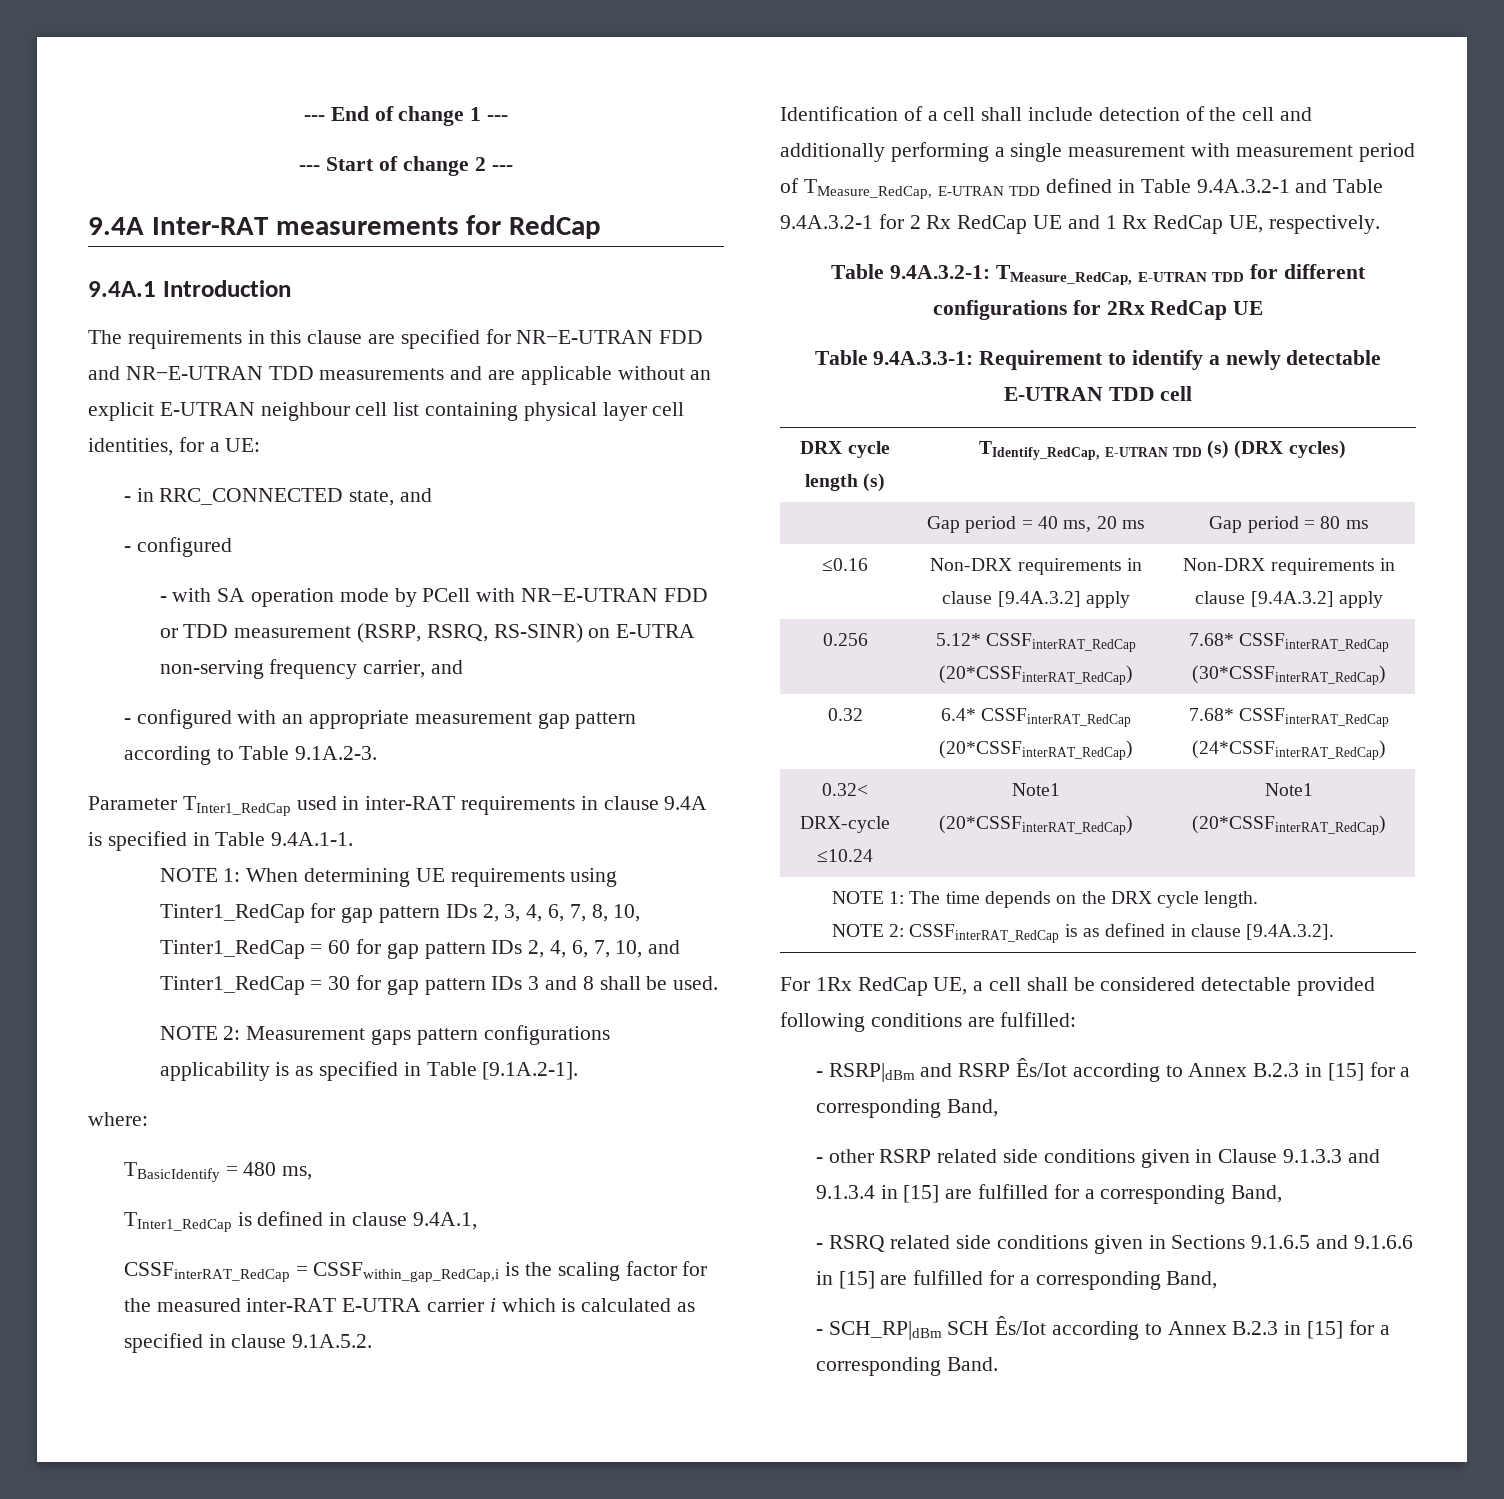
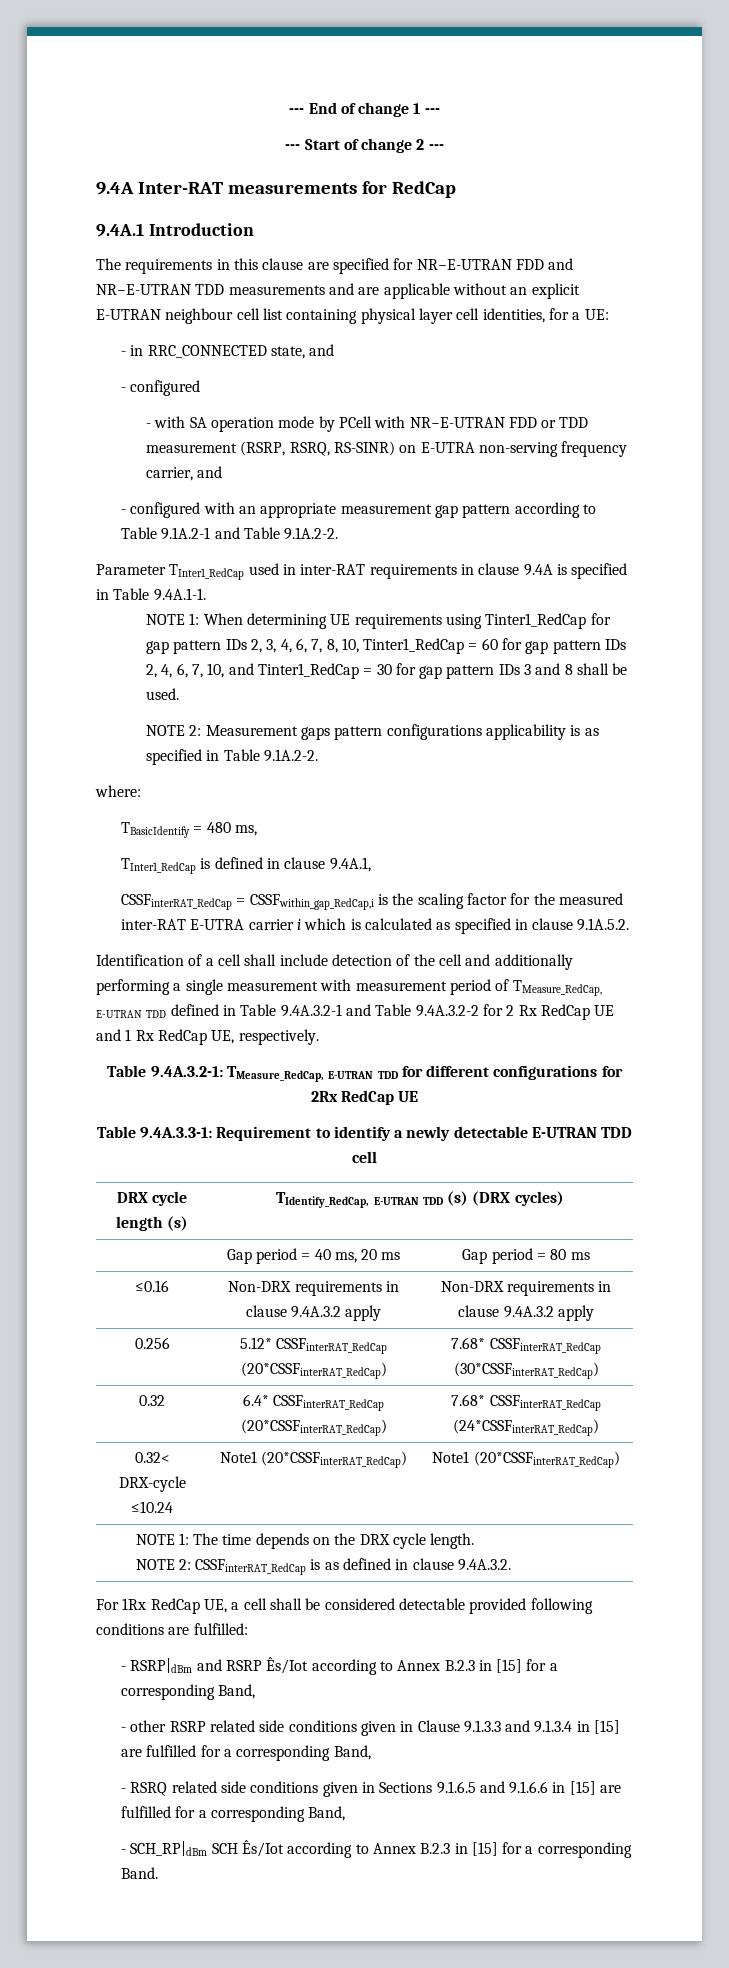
- - configured with an appropriate measurement gap pattern according to Table 9.1A.2-3.
+ - configured with an appropriate measurement gap pattern according to Table 9.1A.2-1 and Table 9.1A.2-2.
- NOTE 2: Measurement gaps pattern configurations applicability is as specified in Table [9.1A.2-1].
+ NOTE 2: Measurement gaps pattern configurations applicability is as specified in Table 9.1A.2-2.
- Identification of a cell shall include detection of the cell and additionally performing a single measurement with measurement period of TMeasure_RedCap, E-UTRAN TDD defined in Table 9.4A.3.2-1 and Table 9.4A.3.2-1 for 2 Rx RedCap UE and 1 Rx RedCap UE, respectively.
+ Identification of a cell shall include detection of the cell and additionally performing a single measurement with measurement period of TMeasure_RedCap, E-UTRAN TDD defined in Table 9.4A.3.2-1 and Table 9.4A.3.2-2 for 2 Rx RedCap UE and 1 Rx RedCap UE, respectively.
- ≤0.16 | Non-DRX requirements in clause [9.4A.3.2] apply | Non-DRX requirements in clause [9.4A.3.2] apply
+ ≤0.16 | Non-DRX requirements in clause 9.4A.3.2 apply | Non-DRX requirements in clause 9.4A.3.2 apply
  NOTE 1: The time depends on the DRX cycle length.
- NOTE 2: CSSFinterRAT_RedCap is as defined in clause [9.4A.3.2].
+ NOTE 2: CSSFinterRAT_RedCap is as defined in clause 9.4A.3.2.

